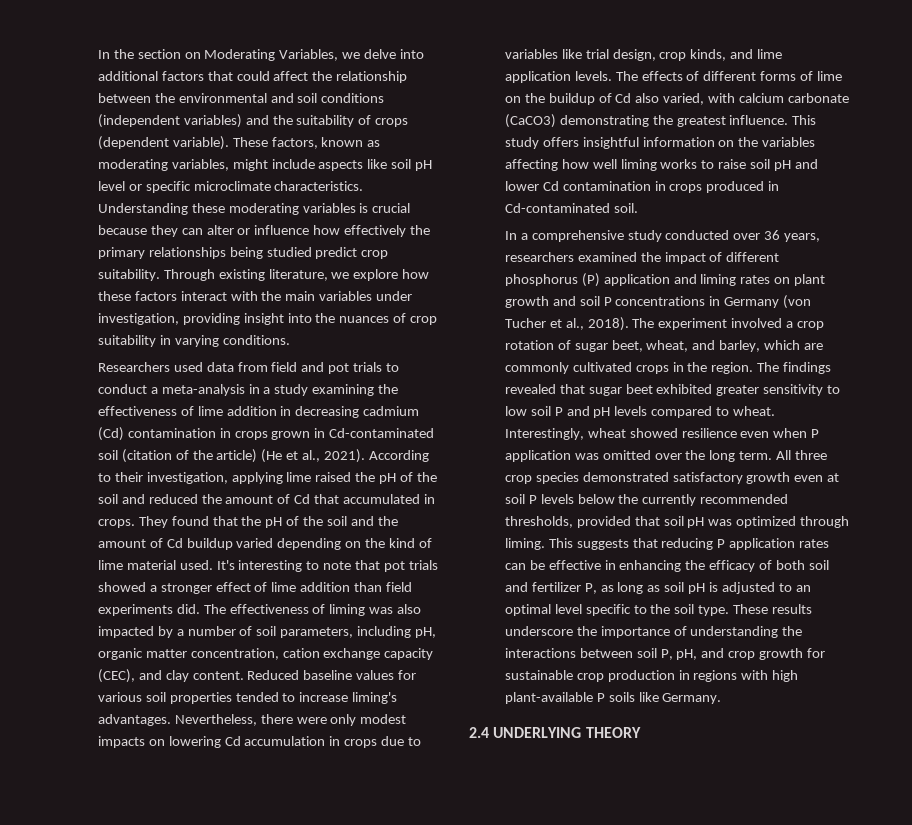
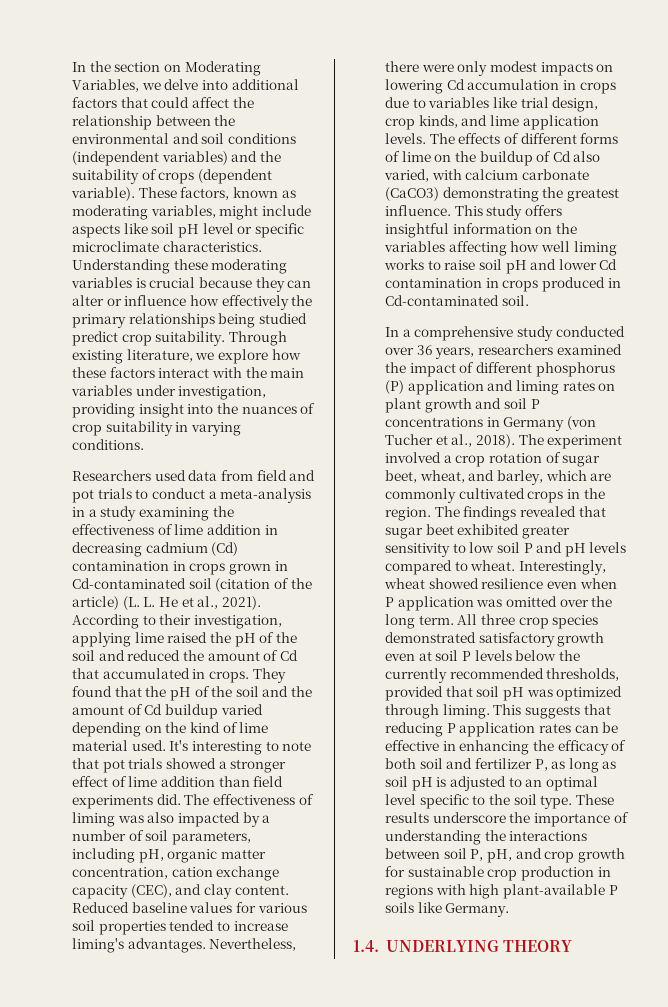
- Researchers used data from field and pot trials to conduct a meta-analysis in a study examining the effectiveness of lime addition in decreasing cadmium (Cd) contamination in crops grown in Cd-contaminated soil (citation of the article) (He et al., 2021).
+ Researchers used data from field and pot trials to conduct a meta-analysis in a study examining the effectiveness of lime addition in decreasing cadmium (Cd) contamination in crops grown in Cd-contaminated soil (citation of the article) (L. L. He et al., 2021).
- 2.4 UNDERLYING THEORY
+ 1.4. UNDERLYING THEORY

